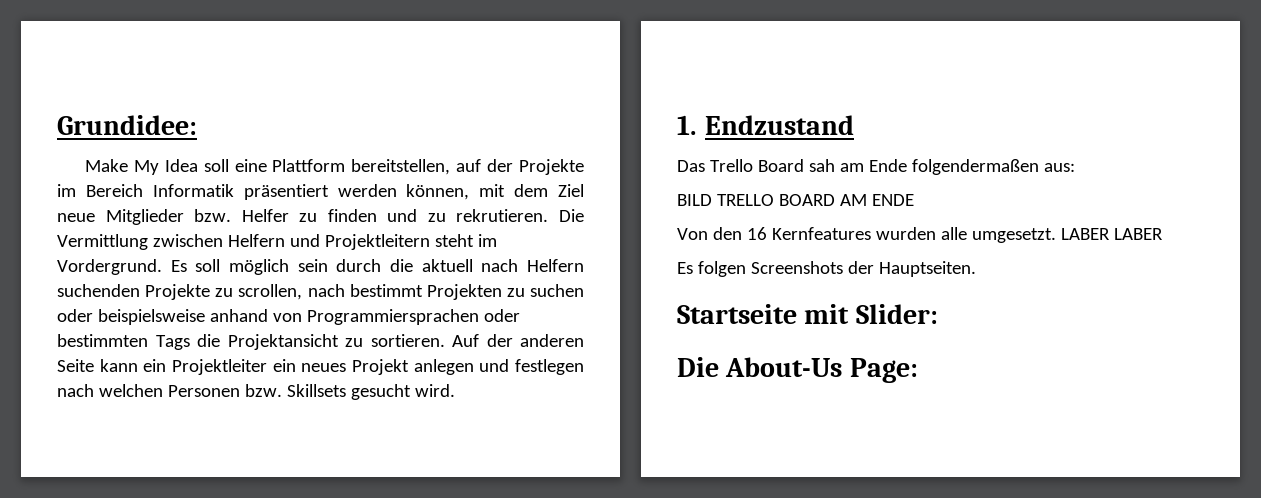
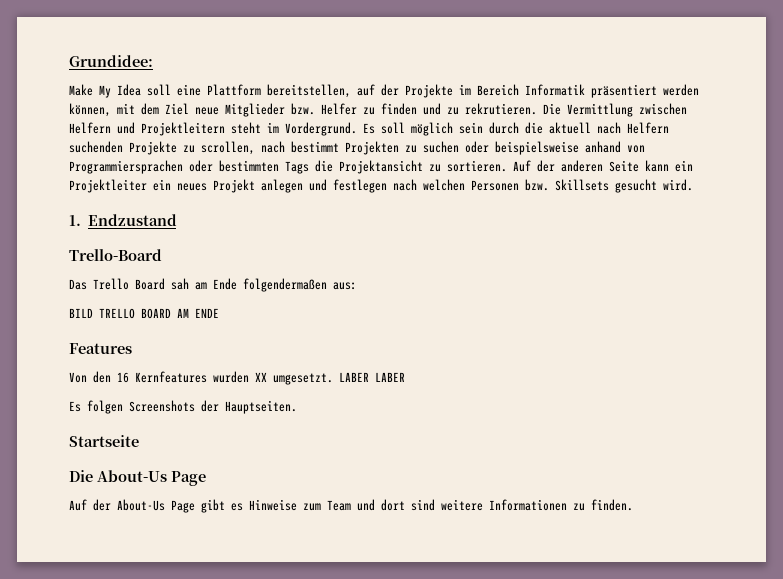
+ Trello-Board
+ Features
- Von den 16 Kernfeatures wurden alle umgesetzt.
+ Von den 16 Kernfeatures wurden XX umgesetzt.
- Startseite mit Slider:
+ Startseite
- Die About-Us Page:
+ Die About-Us Page
+ Auf der About-Us Page gibt es Hinweise zum Team und dort sind weitere Informationen zu finden.

